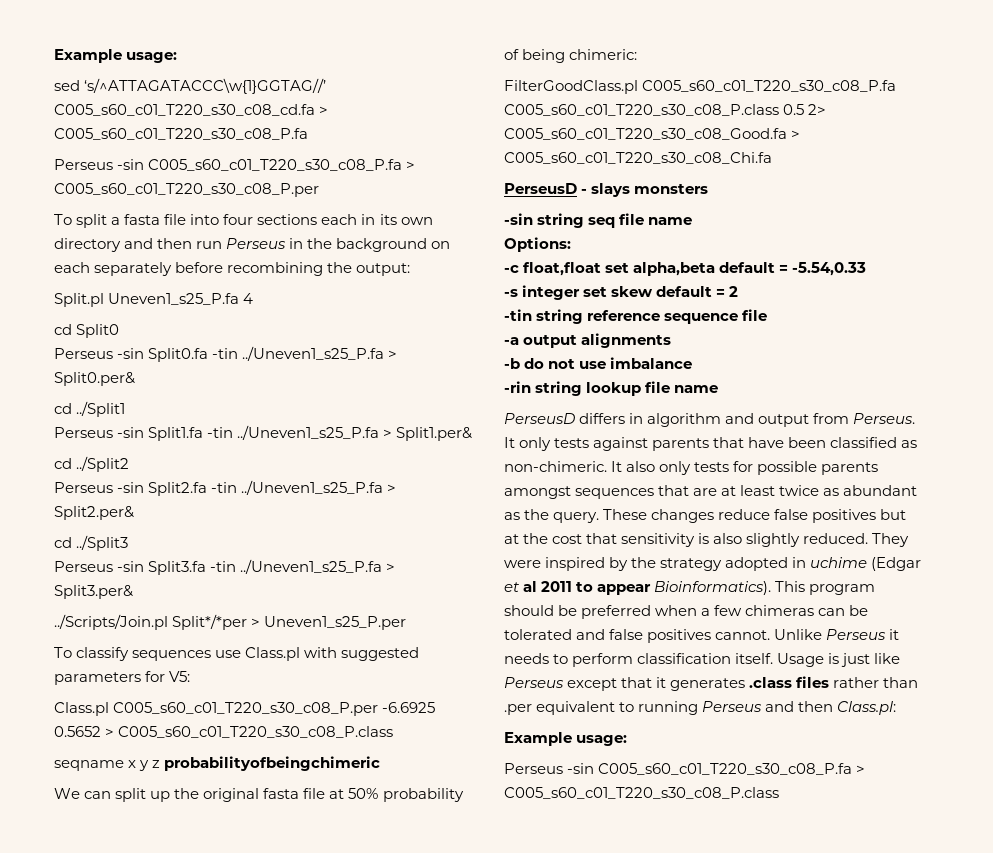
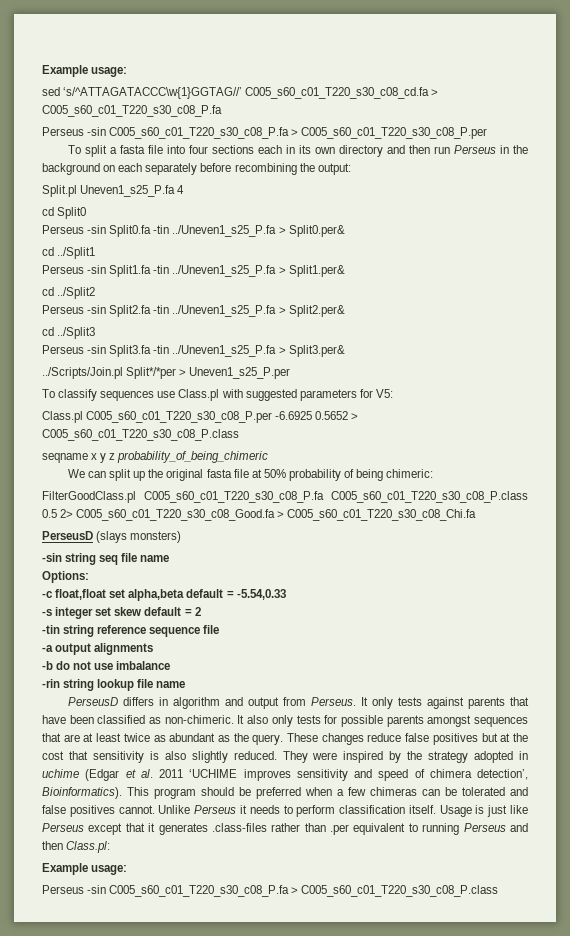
- seqname x y z probabilityofbeingchimeric
+ seqname x y z probability_of_being_chimeric
- PerseusD - slays monsters
+ PerseusD (slays monsters)
- They were inspired by the strategy adopted in uchime (Edgar et al 2011 to appear Bioinformatics).
+ They were inspired by the strategy adopted in uchime (Edgar et al. 2011 ‘UCHIME improves sensitivity and speed of chimera detection’, Bioinformatics).
- Usage is just like Perseus except that it generates .class files rather than .per equivalent to running Perseus and then Class.pl:
+ Usage is just like Perseus except that it generates .class-files rather than .per equivalent to running Perseus and then Class.pl:

